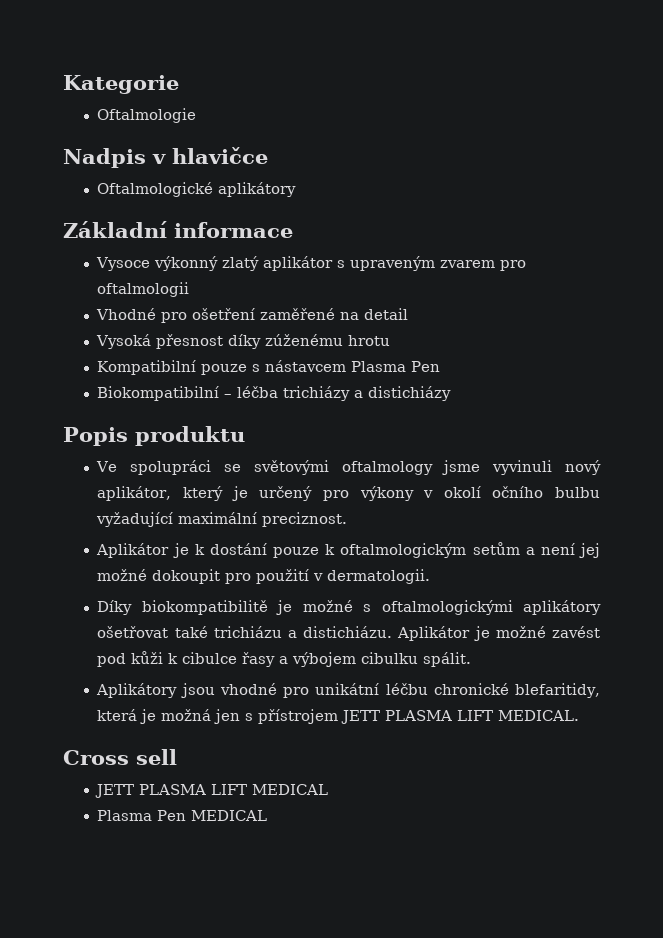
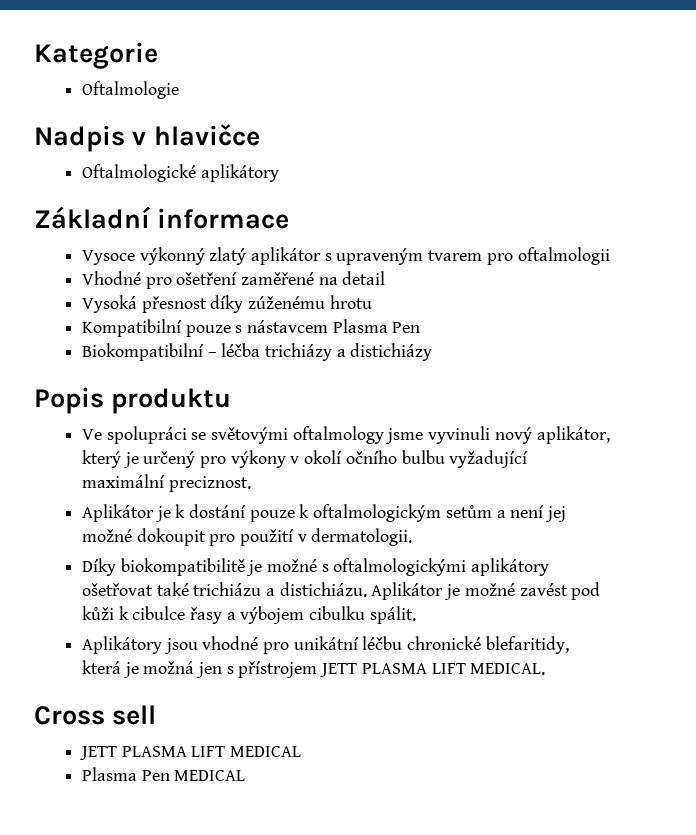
- Vysoce výkonný zlatý aplikátor s upraveným zvarem pro oftalmologii
+ Vysoce výkonný zlatý aplikátor s upraveným tvarem pro oftalmologii

